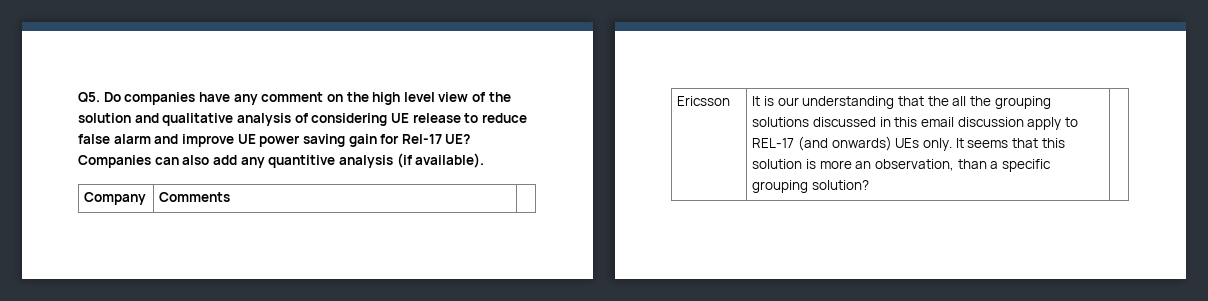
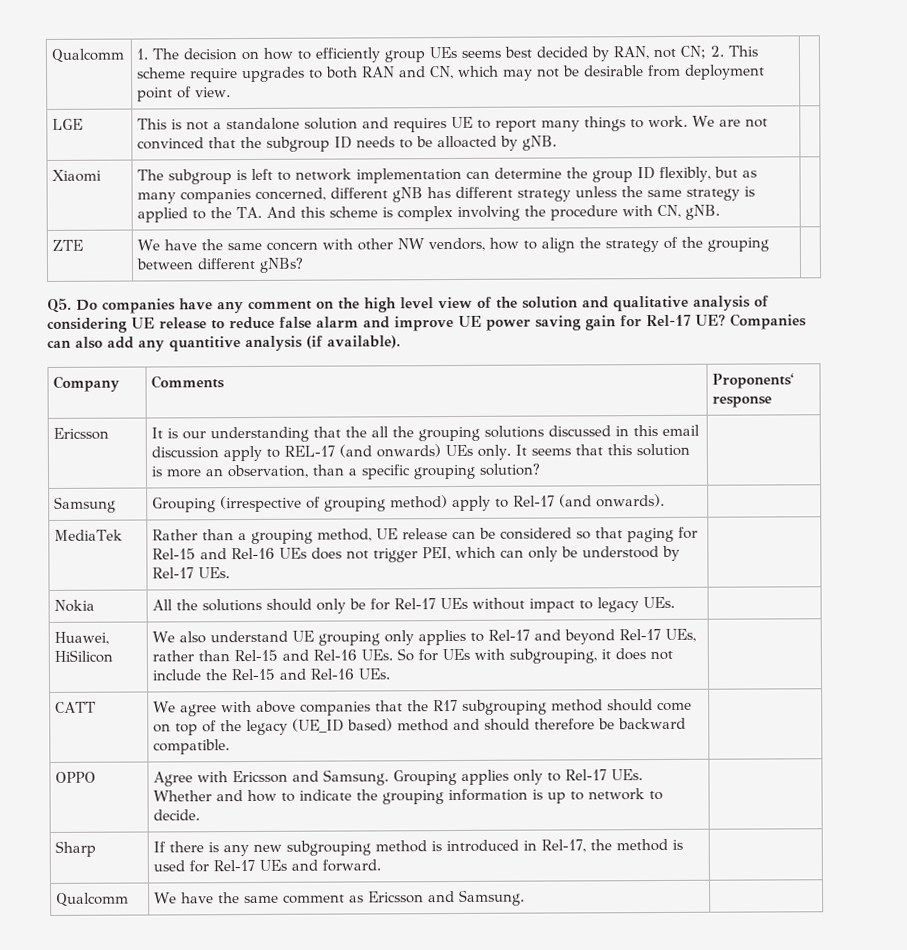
+ Qualcomm | 1. The decision on how to efficiently group UEs seems best decided by RAN, not CN; 2. This scheme require upgrades to both RAN and CN, which may not be desirable from deployment point of view. |
+ LGE | This is not a standalone solution and requires UE to report many things to work. We are not convinced that the subgroup ID needs to be alloacted by gNB. |
+ Xiaomi | The subgroup is left to network implementation can determine the group ID flexibly, but as many companies concerned, different gNB has different strategy unless the same strategy is applied to the TA. And this scheme is complex involving the procedure with CN, gNB. |
+ ZTE | We have the same concern with other NW vendors, how to align the strategy of the grouping between different gNBs? |
- Company | Comments |
+ Company | Comments | Proponents‘ response
+ Samsung | Grouping (irrespective of grouping method) apply to Rel-17 (and onwards). |
+ MediaTek | Rather than a grouping method, UE release can be considered so that paging for Rel-15 and Rel-16 UEs does not trigger PEI, which can only be understood by Rel-17 UEs. |
+ Nokia | All the solutions should only be for Rel-17 UEs without impact to legacy UEs. |
+ Huawei, HiSilicon | We also understand UE grouping only applies to Rel-17 and beyond Rel-17 UEs, rather than Rel-15 and Rel-16 UEs. So for UEs with subgrouping, it does not include the Rel-15 and Rel-16 UEs. |
+ CATT | We agree with above companies that the R17 subgrouping method should come on top of the legacy (UE_ID based) method and should therefore be backward compatible. |
+ OPPO | Agree with Ericsson and Samsung. Grouping applies only to Rel-17 UEs. Whether and how to indicate the grouping information is up to network to decide. |
+ Sharp | If there is any new subgrouping method is introduced in Rel-17, the method is used for Rel-17 UEs and forward. |
+ Qualcomm | We have the same comment as Ericsson and Samsung. |

